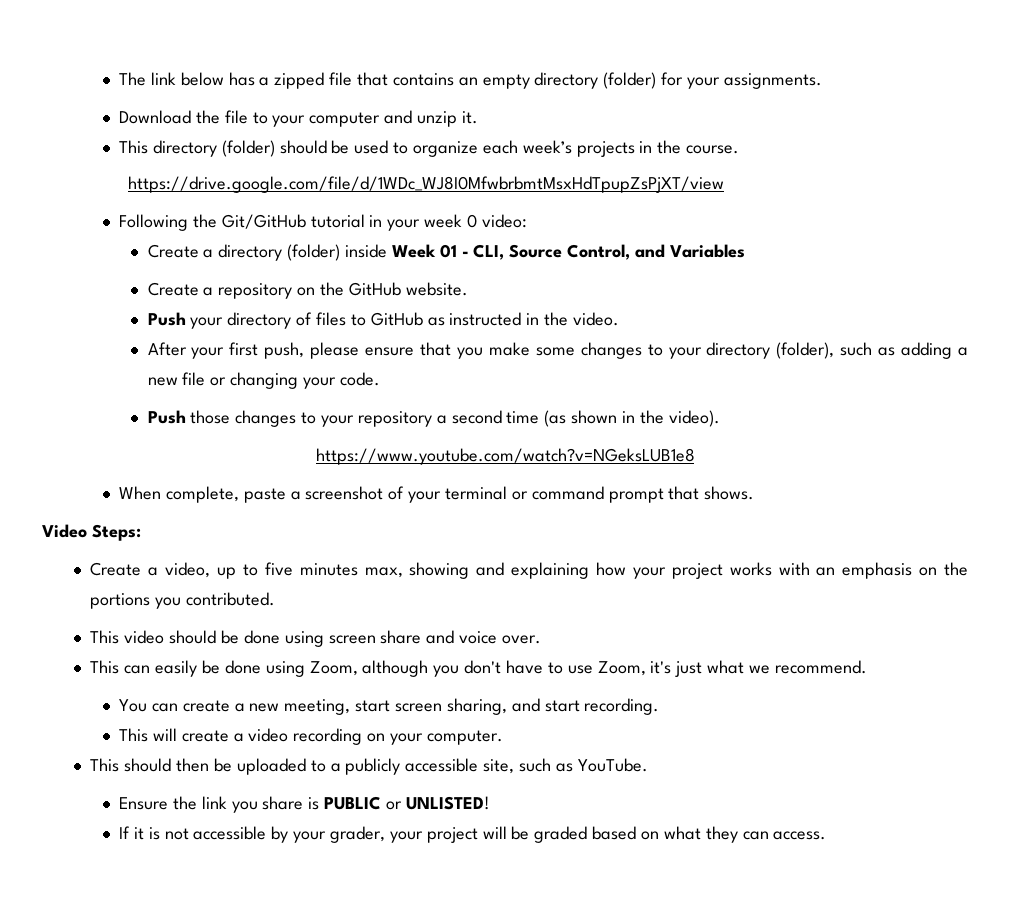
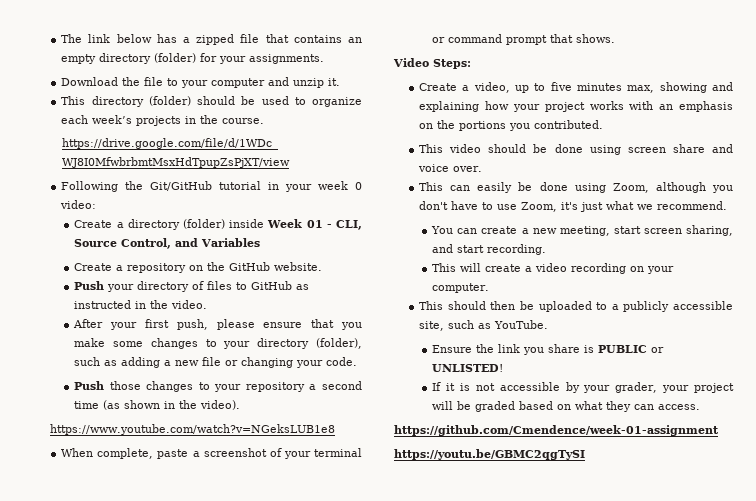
+ https://github.com/Cmendence/week-01-assignment
+ https://youtu.be/GBMC2qgTySI

